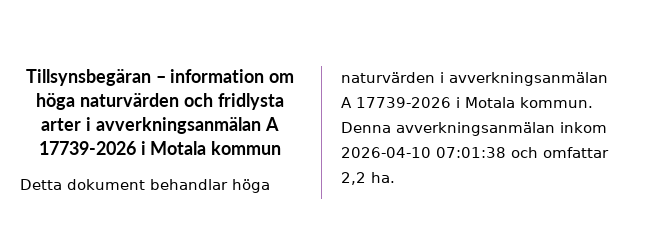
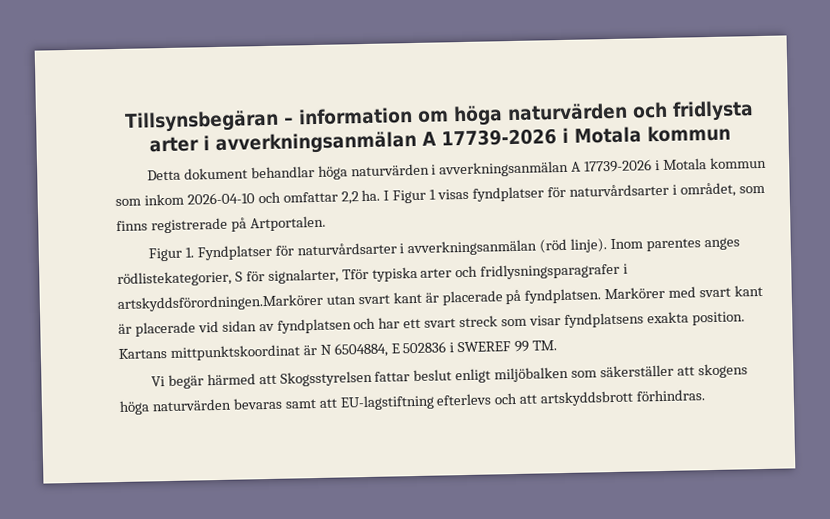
- Detta dokument behandlar höga naturvärden i avverkningsanmälan A 17739-2026 i Motala kommun. Denna avverkningsanmälan inkom 2026-04-10 07:01:38 och omfattar 2,2 ha.
+ Detta dokument behandlar höga naturvärden i avverkningsanmälan A 17739-2026 i Motala kommun som inkom 2026-04-10 och omfattar 2,2 ha.
+ I Figur 1 visas fyndplatser för naturvårdsarter i området, som finns registrerade på Artportalen.
+ Figur 1. Fyndplatser för naturvårdsarter i avverkningsanmälan (röd linje). Inom parentes anges rödlistekategorier, S för signalarter, Tför typiska arter och fridlysningsparagrafer i artskyddsförordningen.Markörer utan svart kant är placerade på fyndplatsen. Markörer med svart kant är placerade vid sidan av fyndplatsen och har ett svart streck som visar fyndplatsens exakta position. Kartans mittpunktskoordinat är N 6504884, E 502836 i SWEREF 99 TM.
+ Vi begär härmed att Skogsstyrelsen fattar beslut enligt miljöbalken som säkerställer att skogens höga naturvärden bevaras samt att EU-lagstiftning efterlevs och att artskyddsbrott förhindras.

